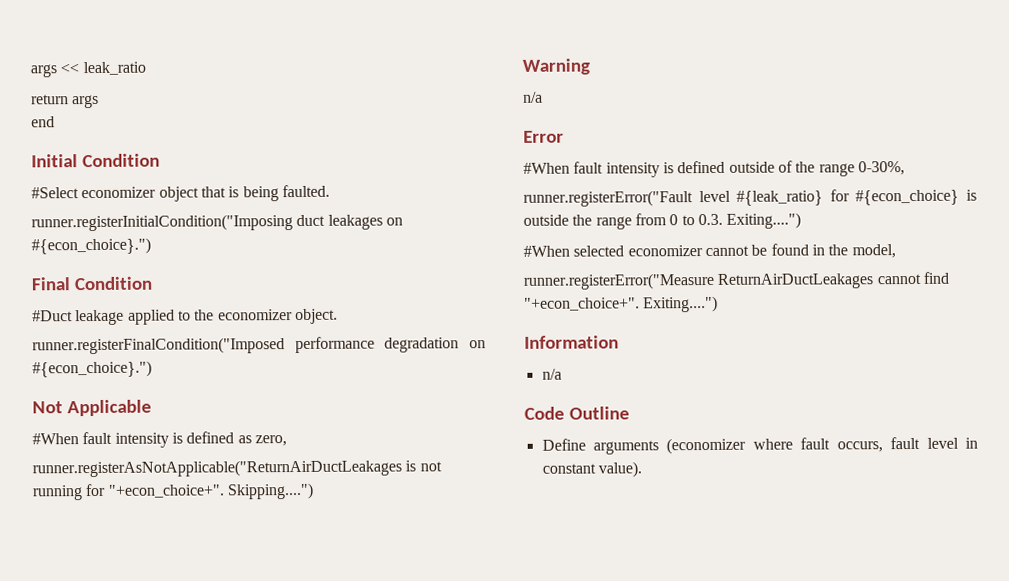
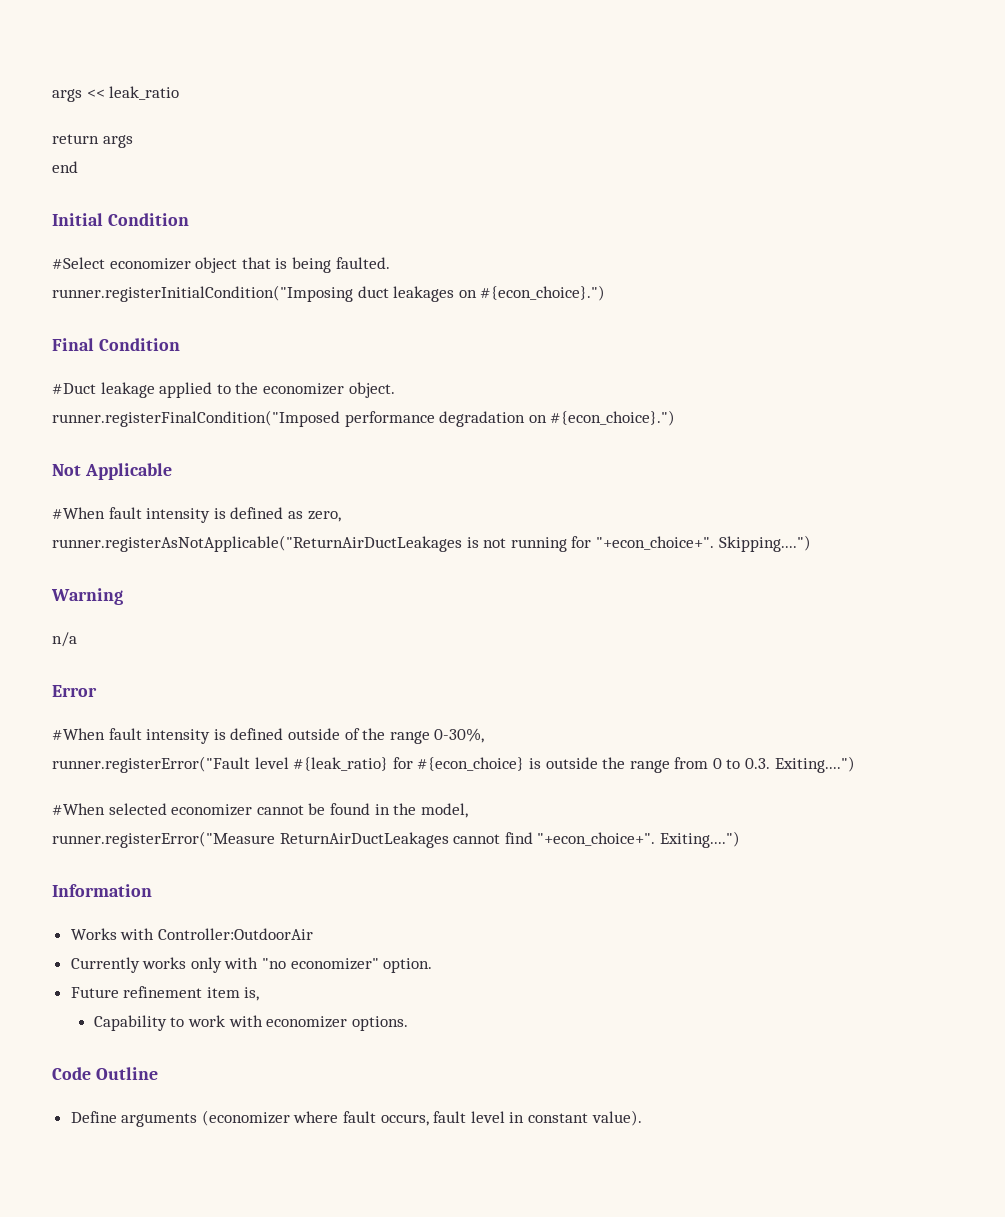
  Information
- n/a
+ Works with Controller:OutdoorAir
+ Currently works only with "no economizer" option.
+ Future refinement item is,
+ Capability to work with economizer options.

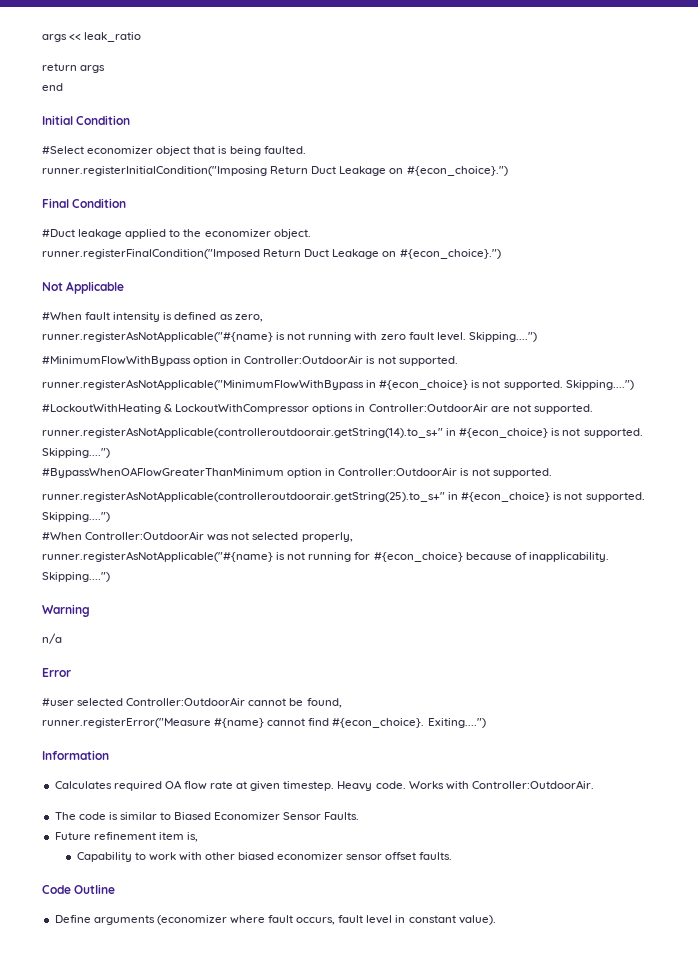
- runner.registerInitialCondition("Imposing duct leakages on #{econ_choice}.")
+ runner.registerInitialCondition("Imposing Return Duct Leakage on #{econ_choice}.")
- runner.registerFinalCondition("Imposed performance degradation on #{econ_choice}.")
+ runner.registerFinalCondition("Imposed Return Duct Leakage on #{econ_choice}.")
- runner.registerAsNotApplicable("ReturnAirDuctLeakages is not running for "+econ_choice+". Skipping....")
+ runner.registerAsNotApplicable("#{name} is not running with zero fault level. Skipping....")
+ #MinimumFlowWithBypass option in Controller:OutdoorAir is not supported.
+ runner.registerAsNotApplicable("MinimumFlowWithBypass in #{econ_choice} is not supported. Skipping....")
+ #LockoutWithHeating & LockoutWithCompressor options in Controller:OutdoorAir are not supported.
+ runner.registerAsNotApplicable(controlleroutdoorair.getString(14).to_s+" in #{econ_choice} is not supported. Skipping....")
+ #BypassWhenOAFlowGreaterThanMinimum option in Controller:OutdoorAir is not supported.
+ runner.registerAsNotApplicable(controlleroutdoorair.getString(25).to_s+" in #{econ_choice} is not supported. Skipping....")
+ #When Controller:OutdoorAir was not selected properly,
+ runner.registerAsNotApplicable("#{name} is not running for #{econ_choice} because of inapplicability. Skipping....")
  Warning
  n/a
  Error
- #When fault intensity is defined outside of the range 0-30%,
- runner.registerError("Fault level #{leak_ratio} for #{econ_choice} is outside the range from 0 to 0.3. Exiting....")
- #When selected economizer cannot be found in the model,
+ #user selected Controller:OutdoorAir cannot be found,
- runner.registerError("Measure ReturnAirDuctLeakages cannot find "+econ_choice+".
+ runner.registerError("Measure #{name} cannot find #{econ_choice}.
- Works with Controller:OutdoorAir
- Currently works only with "no economizer" option.
+ Calculates required OA flow rate at given timestep. Heavy code. Works with Controller:OutdoorAir.
+ The code is similar to Biased Economizer Sensor Faults.
- Capability to work with economizer options.
+ Capability to work with other biased economizer sensor offset faults.

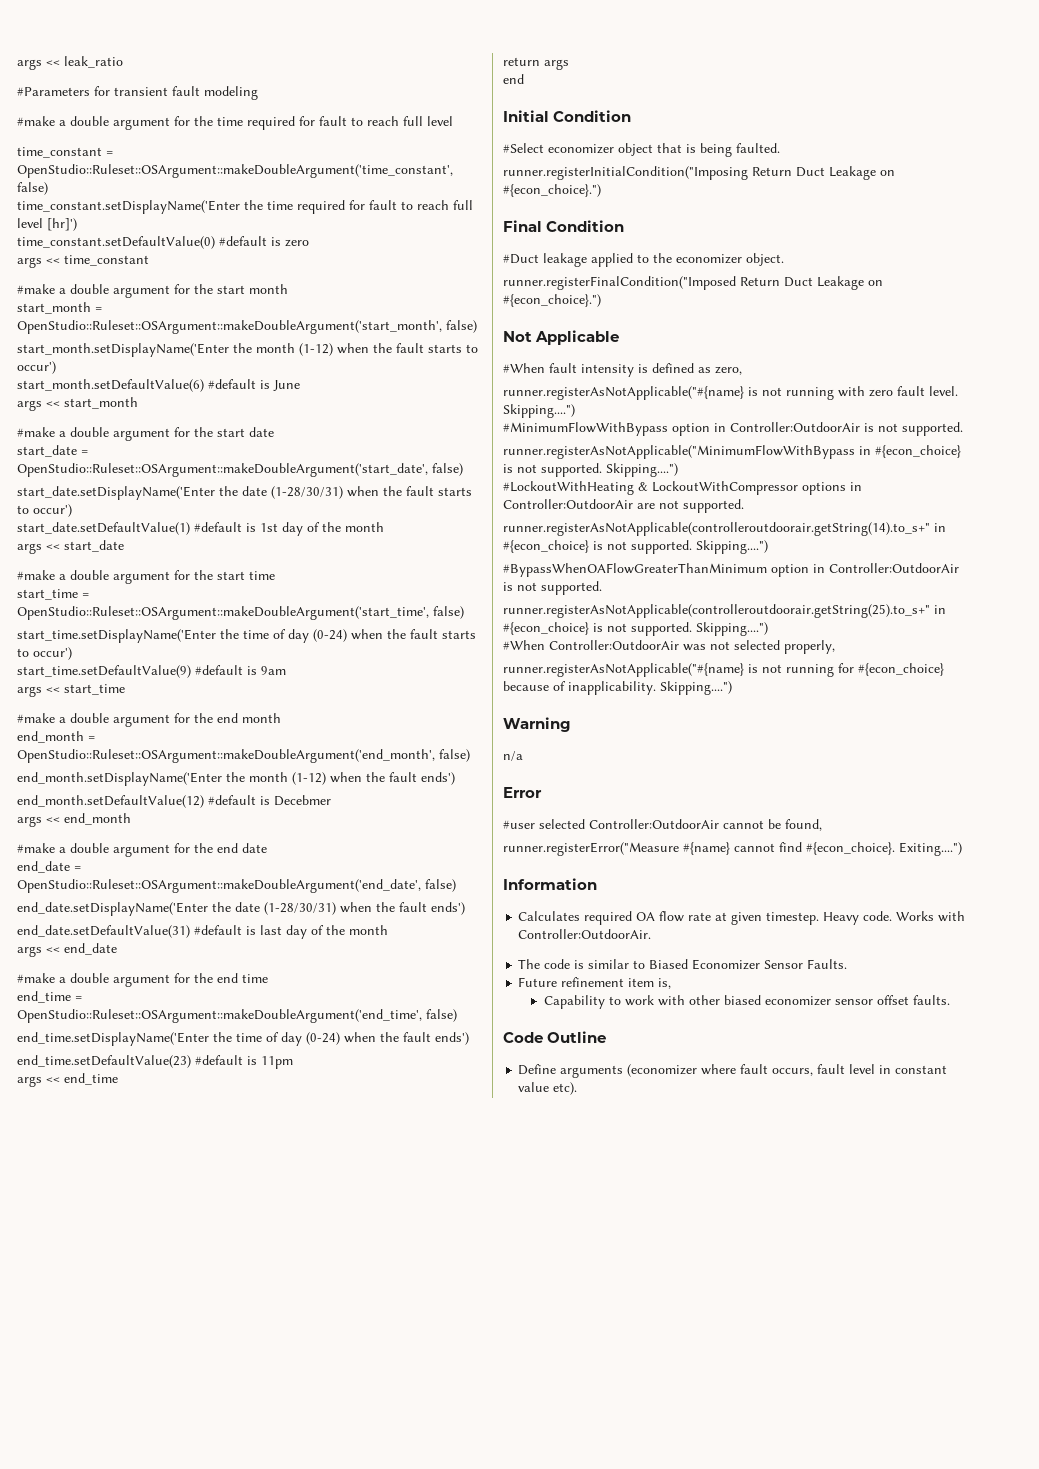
+ #Parameters for transient fault modeling
+ #make a double argument for the time required for fault to reach full level
+ time_constant = OpenStudio::Ruleset::OSArgument::makeDoubleArgument('time_constant', false)
+ time_constant.setDisplayName('Enter the time required for fault to reach full level [hr]')
+ time_constant.setDefaultValue(0) #default is zero
+ args << time_constant
+ #make a double argument for the start month
+ start_month = OpenStudio::Ruleset::OSArgument::makeDoubleArgument('start_month', false)
+ start_month.setDisplayName('Enter the month (1-12) when the fault starts to occur')
+ start_month.setDefaultValue(6) #default is June
+ args << start_month
+ #make a double argument for the start date
+ start_date = OpenStudio::Ruleset::OSArgument::makeDoubleArgument('start_date', false)
+ start_date.setDisplayName('Enter the date (1-28/30/31) when the fault starts to occur')
+ start_date.setDefaultValue(1) #default is 1st day of the month
+ args << start_date
+ #make a double argument for the start time
+ start_time = OpenStudio::Ruleset::OSArgument::makeDoubleArgument('start_time', false)
+ start_time.setDisplayName('Enter the time of day (0-24) when the fault starts to occur')
+ start_time.setDefaultValue(9) #default is 9am
+ args << start_time
+ #make a double argument for the end month
+ end_month = OpenStudio::Ruleset::OSArgument::makeDoubleArgument('end_month', false)
+ end_month.setDisplayName('Enter the month (1-12) when the fault ends')
+ end_month.setDefaultValue(12) #default is Decebmer
+ args << end_month
+ #make a double argument for the end date
+ end_date = OpenStudio::Ruleset::OSArgument::makeDoubleArgument('end_date', false)
+ end_date.setDisplayName('Enter the date (1-28/30/31) when the fault ends')
+ end_date.setDefaultValue(31) #default is last day of the month
+ args << end_date
+ #make a double argument for the end time
+ end_time = OpenStudio::Ruleset::OSArgument::makeDoubleArgument('end_time', false)
+ end_time.setDisplayName('Enter the time of day (0-24) when the fault ends')
+ end_time.setDefaultValue(23) #default is 11pm
+ args << end_time
- Define arguments (economizer where fault occurs, fault level in constant value).
+ Define arguments (economizer where fault occurs, fault level in constant value etc).

